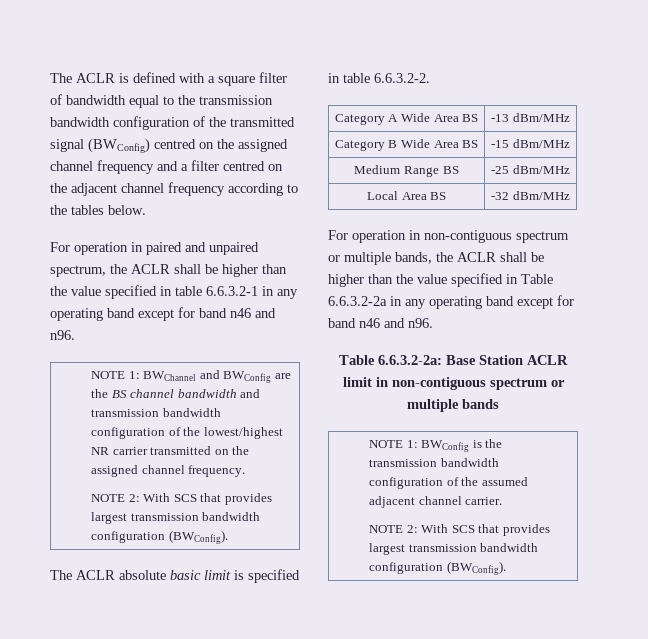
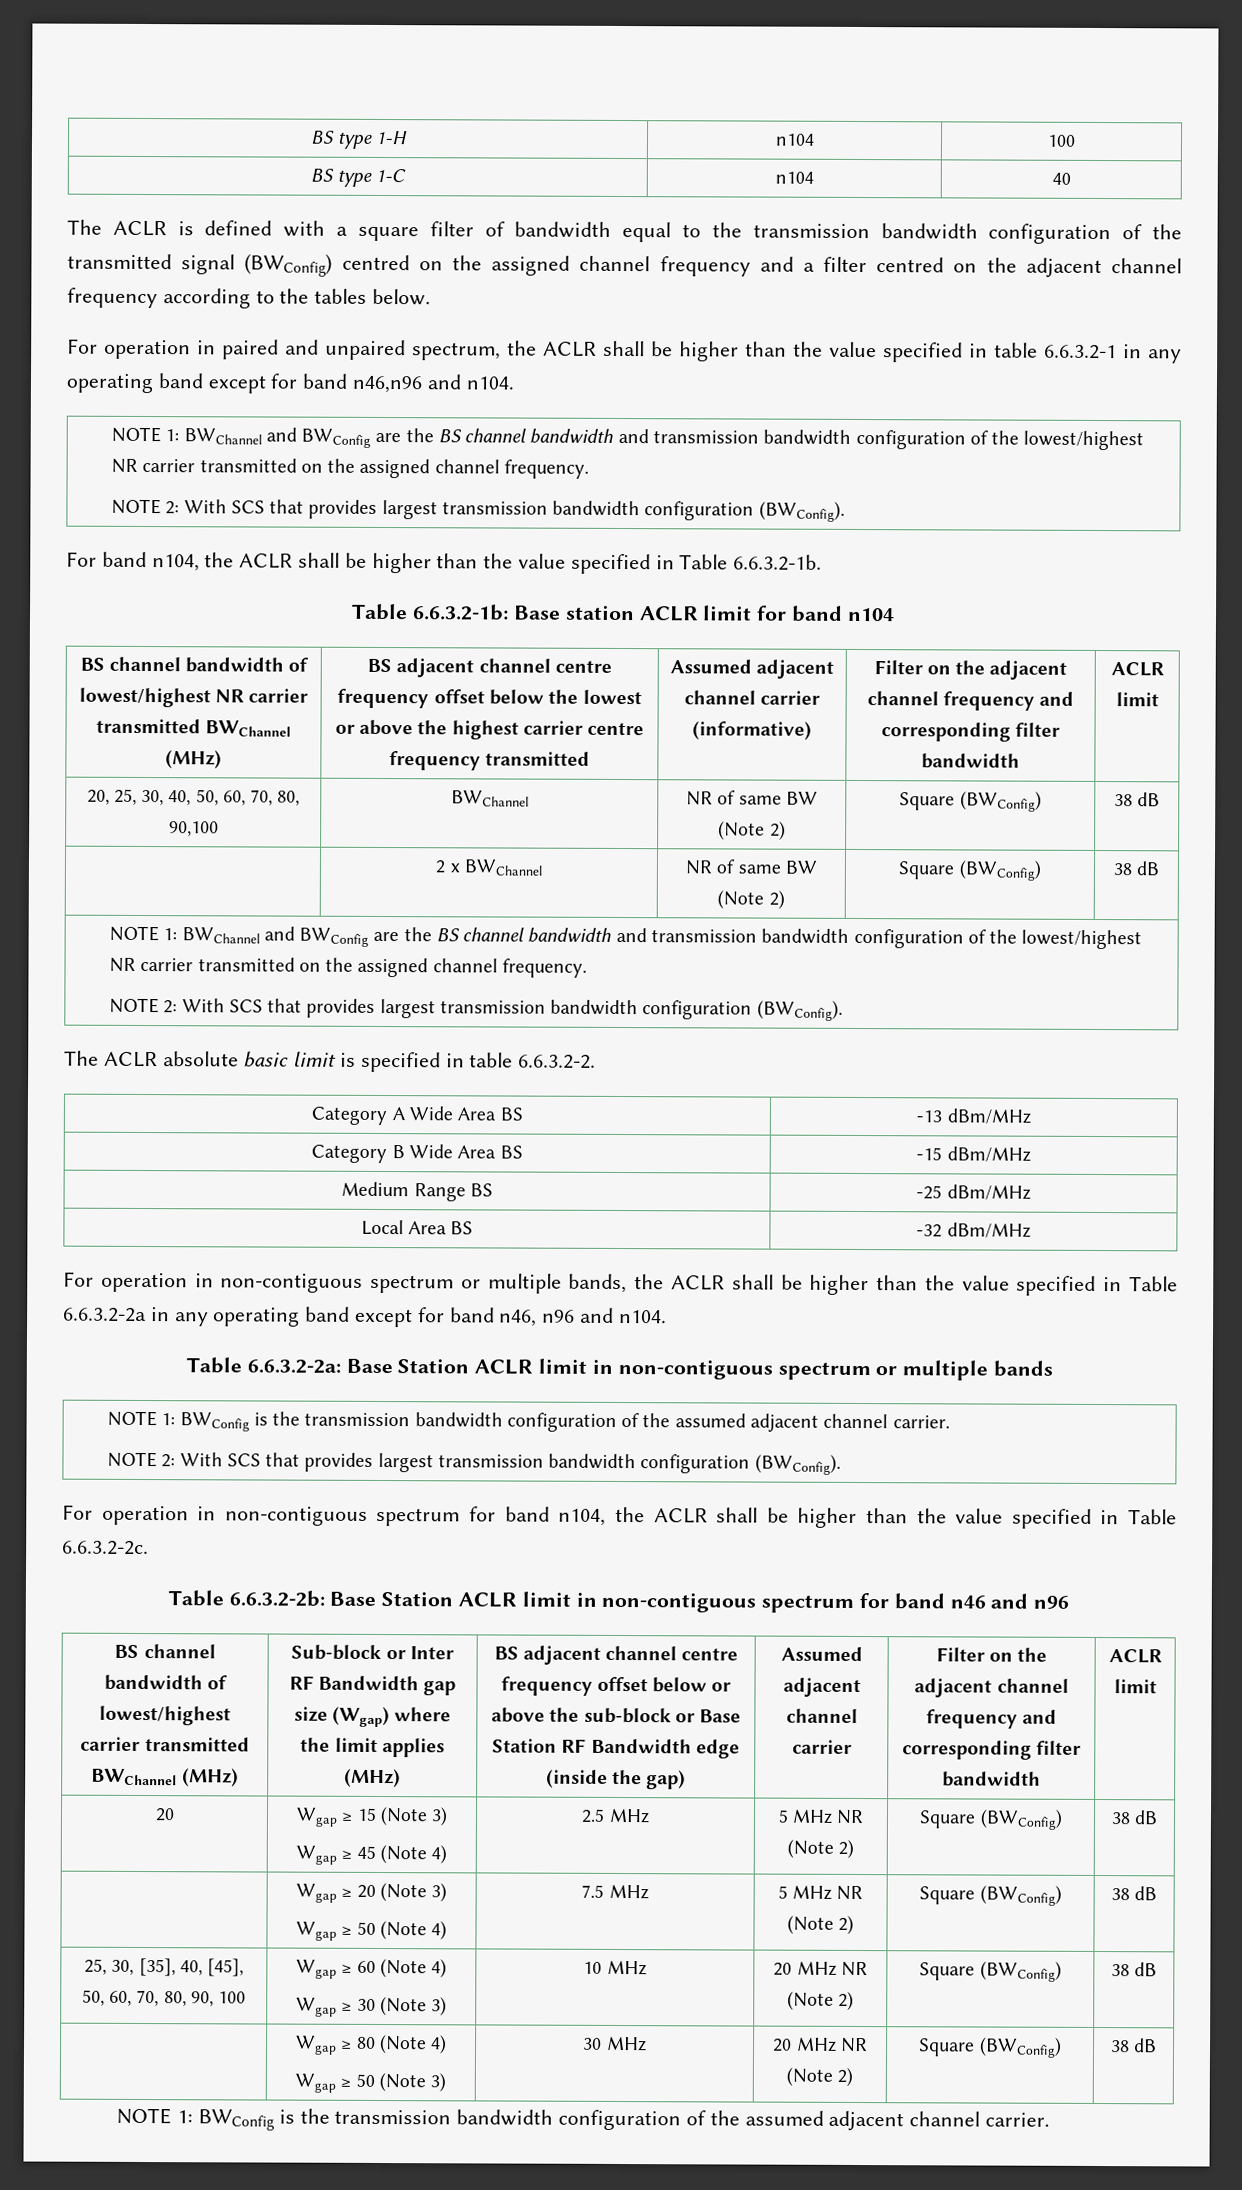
+ BS type 1-H | n104 | 100
+ BS type 1-C | n104 | 40
- For operation in paired and unpaired spectrum, the ACLR shall be higher than the value specified in table 6.6.3.2-1 in any operating band except for band n46 and n96.
+ For operation in paired and unpaired spectrum, the ACLR shall be higher than the value specified in table 6.6.3.2-1 in any operating band except for band n46,n96 and n104.
+ NOTE 1: BWChannel and BWConfig are the BS channel bandwidth and transmission bandwidth configuration of the lowest/highest NR carrier transmitted on the assigned channel frequency.
+ NOTE 2: With SCS that provides largest transmission bandwidth configuration (BWConfig).
+ For band n104, the ACLR shall be higher than the value specified in Table 6.6.3.2-1b.
+ Table 6.6.3.2-1b: Base station ACLR limit for band n104
+ BS channel bandwidth of lowest/highest NR carrier transmitted BWChannel (MHz) | BS adjacent channel centre frequency offset below the lowest or above the highest carrier centre frequency transmitted | Assumed adjacent channel carrier (informative) | Filter on the adjacent channel frequency and corresponding filter bandwidth | ACLR limit
+ 20, 25, 30, 40, 50, 60, 70, 80, 90,100 | BWChannel | NR of same BW (Note 2) | Square (BWConfig) | 38 dB
+ | 2 x BWChannel | NR of same BW (Note 2) | Square (BWConfig) | 38 dB
- For operation in non-contiguous spectrum or multiple bands, the ACLR shall be higher than the value specified in Table 6.6.3.2-2a in any operating band except for band n46 and n96.
+ For operation in non-contiguous spectrum or multiple bands, the ACLR shall be higher than the value specified in Table 6.6.3.2-2a in any operating band except for band n46, n96 and n104.
+ For operation in non-contiguous spectrum for band n104, the ACLR shall be higher than the value specified in Table 6.6.3.2-2c.
+ Table 6.6.3.2-2b: Base Station ACLR limit in non-contiguous spectrum for band n46 and n96
+ BS channel bandwidth of lowest/highest carrier transmitted BWChannel (MHz) | Sub-block or Inter RF Bandwidth gap size (Wgap) where the limit applies (MHz) | BS adjacent channel centre frequency offset below or above the sub-block or Base Station RF Bandwidth edge (inside the gap) | Assumed adjacent channel carrier | Filter on the adjacent channel frequency and corresponding filter bandwidth | ACLR limit
+ 20 | Wgap ≥ 15 (Note 3)
+ Wgap ≥ 45 (Note 4) | 2.5 MHz | 5 MHz NR (Note 2) | Square (BWConfig) | 38 dB
+ | Wgap ≥ 20 (Note 3)
+ Wgap ≥ 50 (Note 4) | 7.5 MHz | 5 MHz NR (Note 2) | Square (BWConfig) | 38 dB
+ 25, 30, [35], 40, [45], 50, 60, 70, 80, 90, 100 | Wgap ≥ 60 (Note 4)
+ Wgap ≥ 30 (Note 3) | 10 MHz | 20 MHz NR (Note 2) | Square (BWConfig) | 38 dB
+ | Wgap ≥ 80 (Note 4)
+ Wgap ≥ 50 (Note 3) | 30 MHz | 20 MHz NR (Note 2) | Square (BWConfig) | 38 dB
+ NOTE 1: BWConfig is the transmission bandwidth configuration of the assumed adjacent channel carrier.

